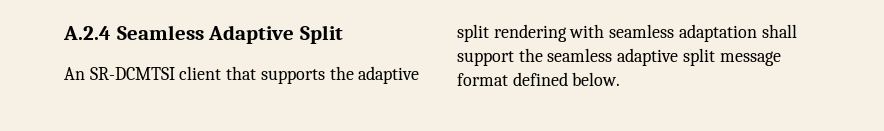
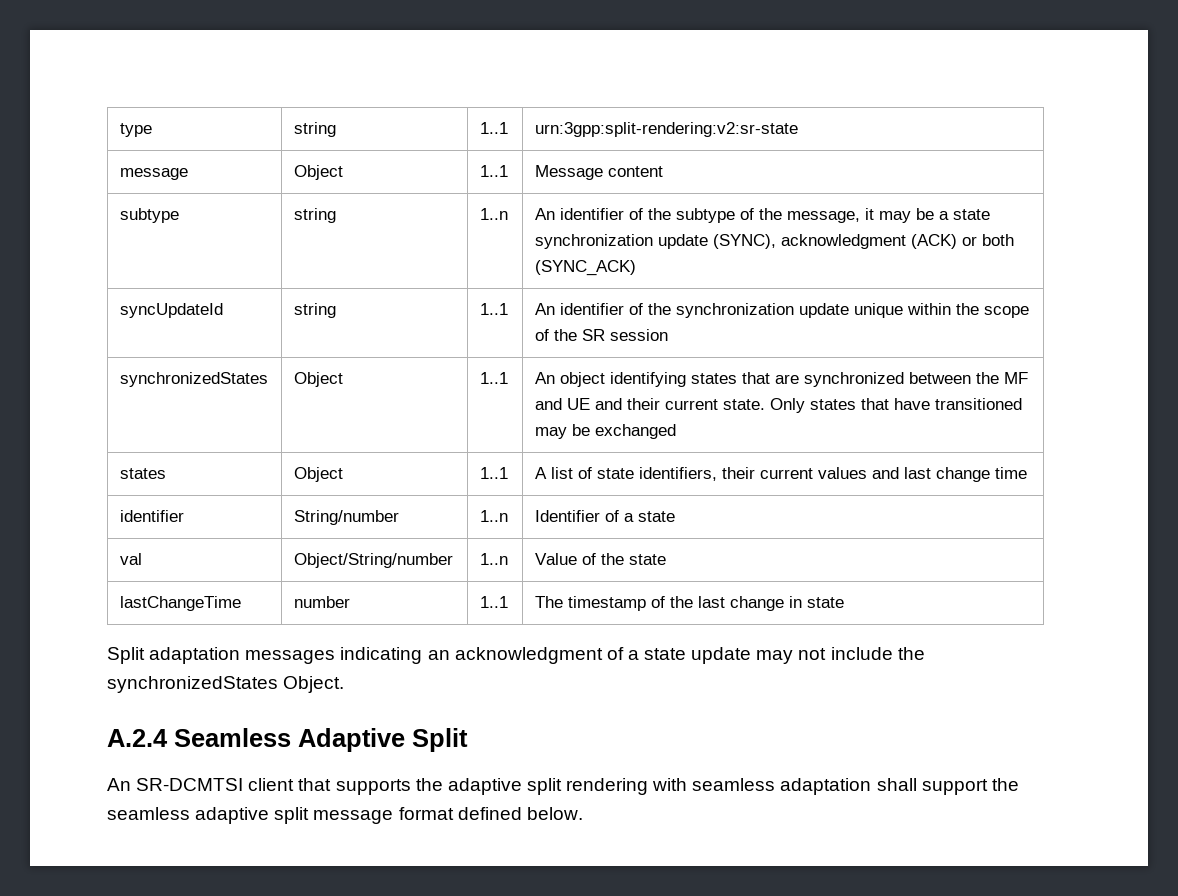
+ type | string | 1..1 | urn:3gpp:split-rendering:v2:sr-state
+ message | Object | 1..1 | Message content
+ subtype | string | 1..n | An identifier of the subtype of the message, it may be a state synchronization update (SYNC), acknowledgment (ACK) or both (SYNC_ACK)
+ syncUpdateId | string | 1..1 | An identifier of the synchronization update unique within the scope of the SR session
+ synchronizedStates | Object | 1..1 | An object identifying states that are synchronized between the MF and UE and their current state. Only states that have transitioned may be exchanged
+ states | Object | 1..1 | A list of state identifiers, their current values and last change time
+ identifier | String/number | 1..n | Identifier of a state
+ val | Object/String/number | 1..n | Value of the state
+ lastChangeTime | number | 1..1 | The timestamp of the last change in state
+ Split adaptation messages indicating an acknowledgment of a state update may not include the synchronizedStates Object.

